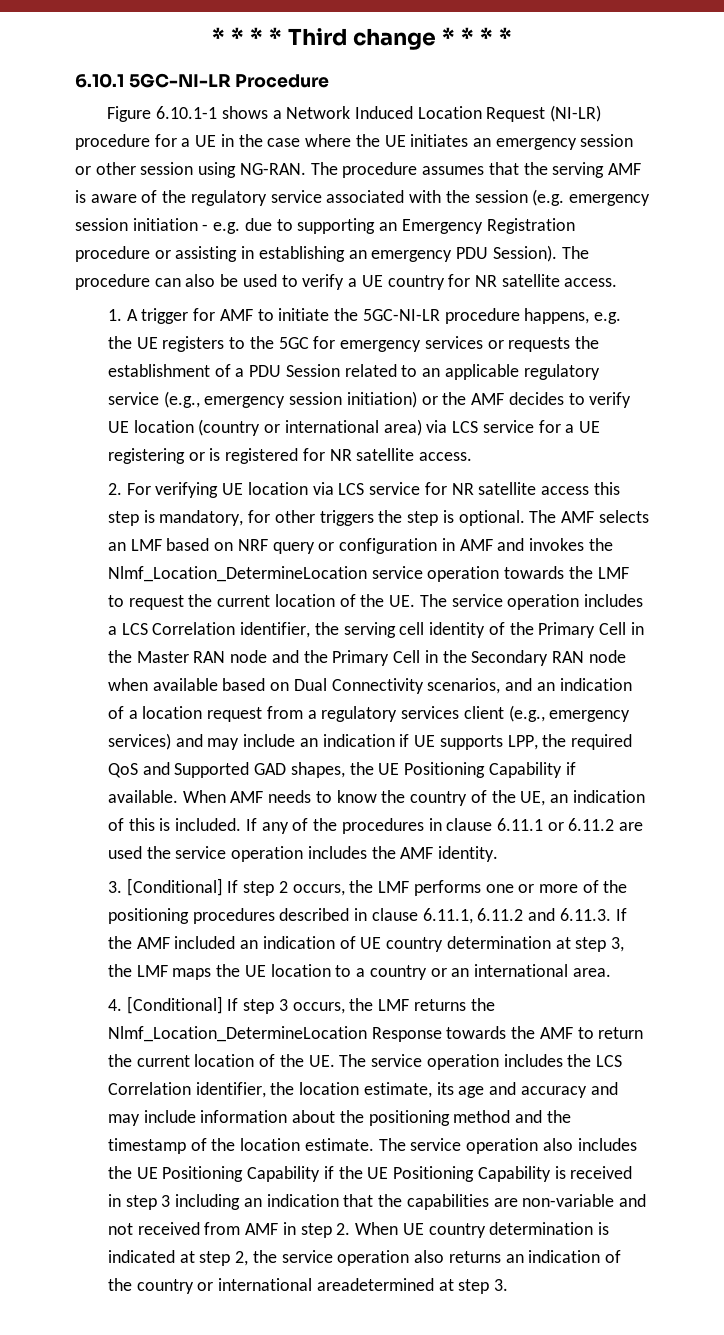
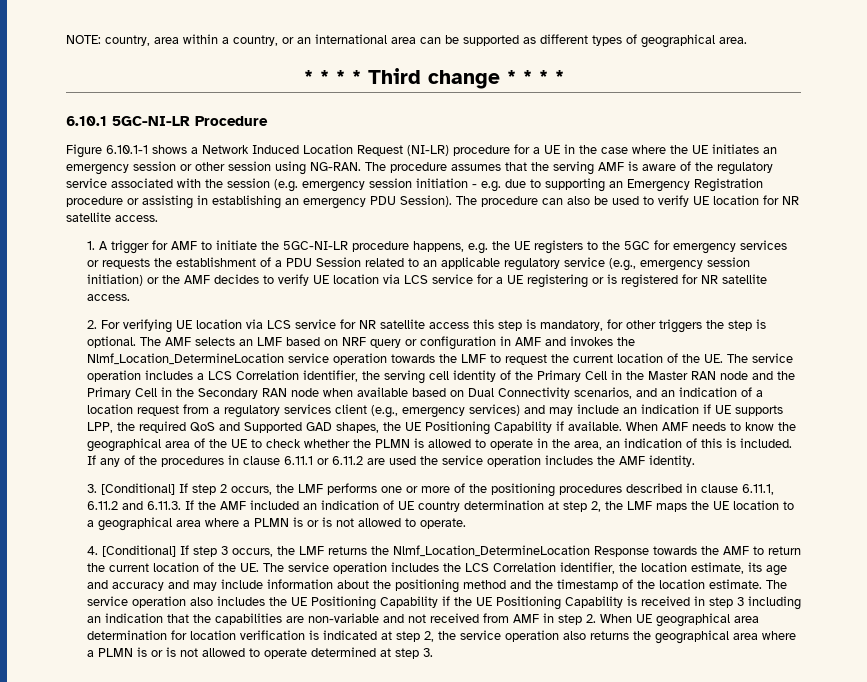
+ NOTE: country, area within a country, or an international area can be supported as different types of geographical area.
- The procedure can also be used to verify a UE country for NR satellite access.
+ The procedure can also be used to verify UE location for NR satellite access.
- 1. A trigger for AMF to initiate the 5GC-NI-LR procedure happens, e.g. the UE registers to the 5GC for emergency services or requests the establishment of a PDU Session related to an applicable regulatory service (e.g., emergency session initiation) or the AMF decides to verify UE location (country or international area) via LCS service for a UE registering or is registered for NR satellite access.
+ 1. A trigger for AMF to initiate the 5GC-NI-LR procedure happens, e.g. the UE registers to the 5GC for emergency services or requests the establishment of a PDU Session related to an applicable regulatory service (e.g., emergency session initiation) or the AMF decides to verify UE location via LCS service for a UE registering or is registered for NR satellite access.
- When AMF needs to know the country of the UE, an indication of this is included.
+ When AMF needs to know the geographical area of the UE to check whether the PLMN is allowed to operate in the area, an indication of this is included.
- 3. [Conditional] If step 2 occurs, the LMF performs one or more of the positioning procedures described in clause 6.11.1, 6.11.2 and 6.11.3. If the AMF included an indication of UE country determination at step 3, the LMF maps the UE location to a country or an international area.
+ 3. [Conditional] If step 2 occurs, the LMF performs one or more of the positioning procedures described in clause 6.11.1, 6.11.2 and 6.11.3. If the AMF included an indication of UE country determination at step 2, the LMF maps the UE location to a geographical area where a PLMN is or is not allowed to operate.
- The service operation also includes the UE Positioning Capability if the UE Positioning Capability is received in step 3 including an indication that the capabilities are non-variable and not received from AMF in step 2. When UE country determination is indicated at step 2, the service operation also returns an indication of the country or international areadetermined at step 3.
+ The service operation also includes the UE Positioning Capability if the UE Positioning Capability is received in step 3 including an indication that the capabilities are non-variable and not received from AMF in step 2. When UE geographical area determination for location verification is indicated at step 2, the service operation also returns the geographical area where a PLMN is or is not allowed to operate determined at step 3.

